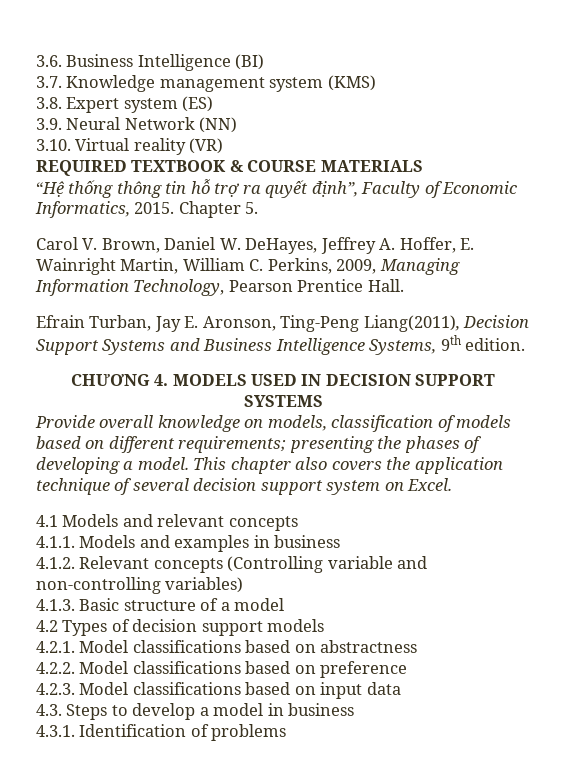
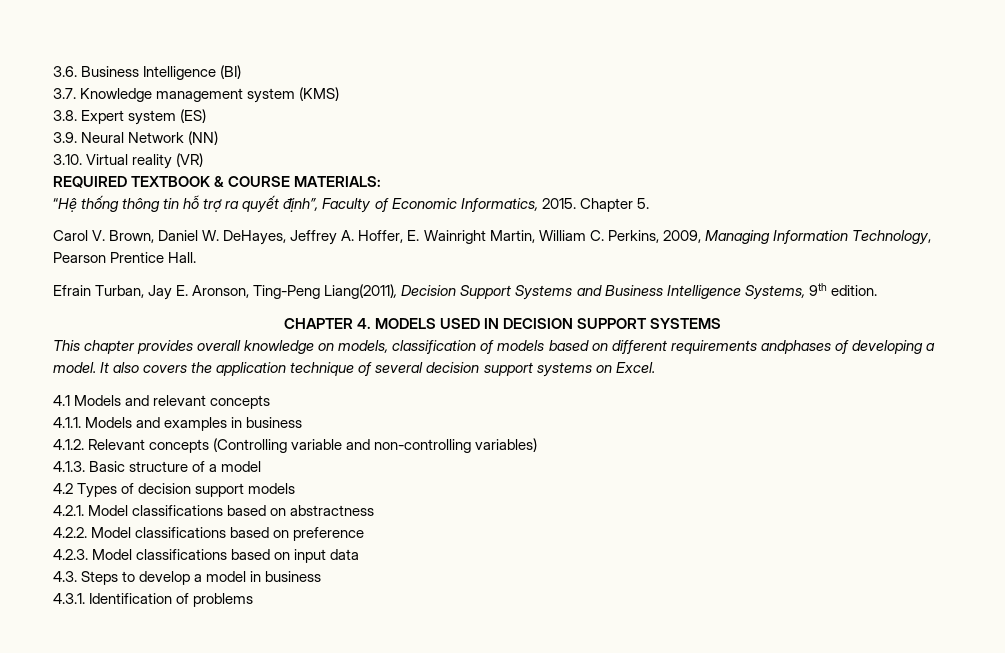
- REQUIRED TEXTBOOK & COURSE MATERIALS
+ REQUIRED TEXTBOOK & COURSE MATERIALS:
- CHƯƠNG 4. MODELS USED IN DECISION SUPPORT SYSTEMS
+ CHAPTER 4. MODELS USED IN DECISION SUPPORT SYSTEMS
- Provide overall knowledge on models, classification of models based on different requirements; presenting the phases of developing a model.
+ This chapter provides overall knowledge on models, classification of models based on different requirements andphases of developing a model.
- This chapter also covers the application technique of several decision support system on Excel.
+ It also covers the application technique of several decision support systems on Excel.

